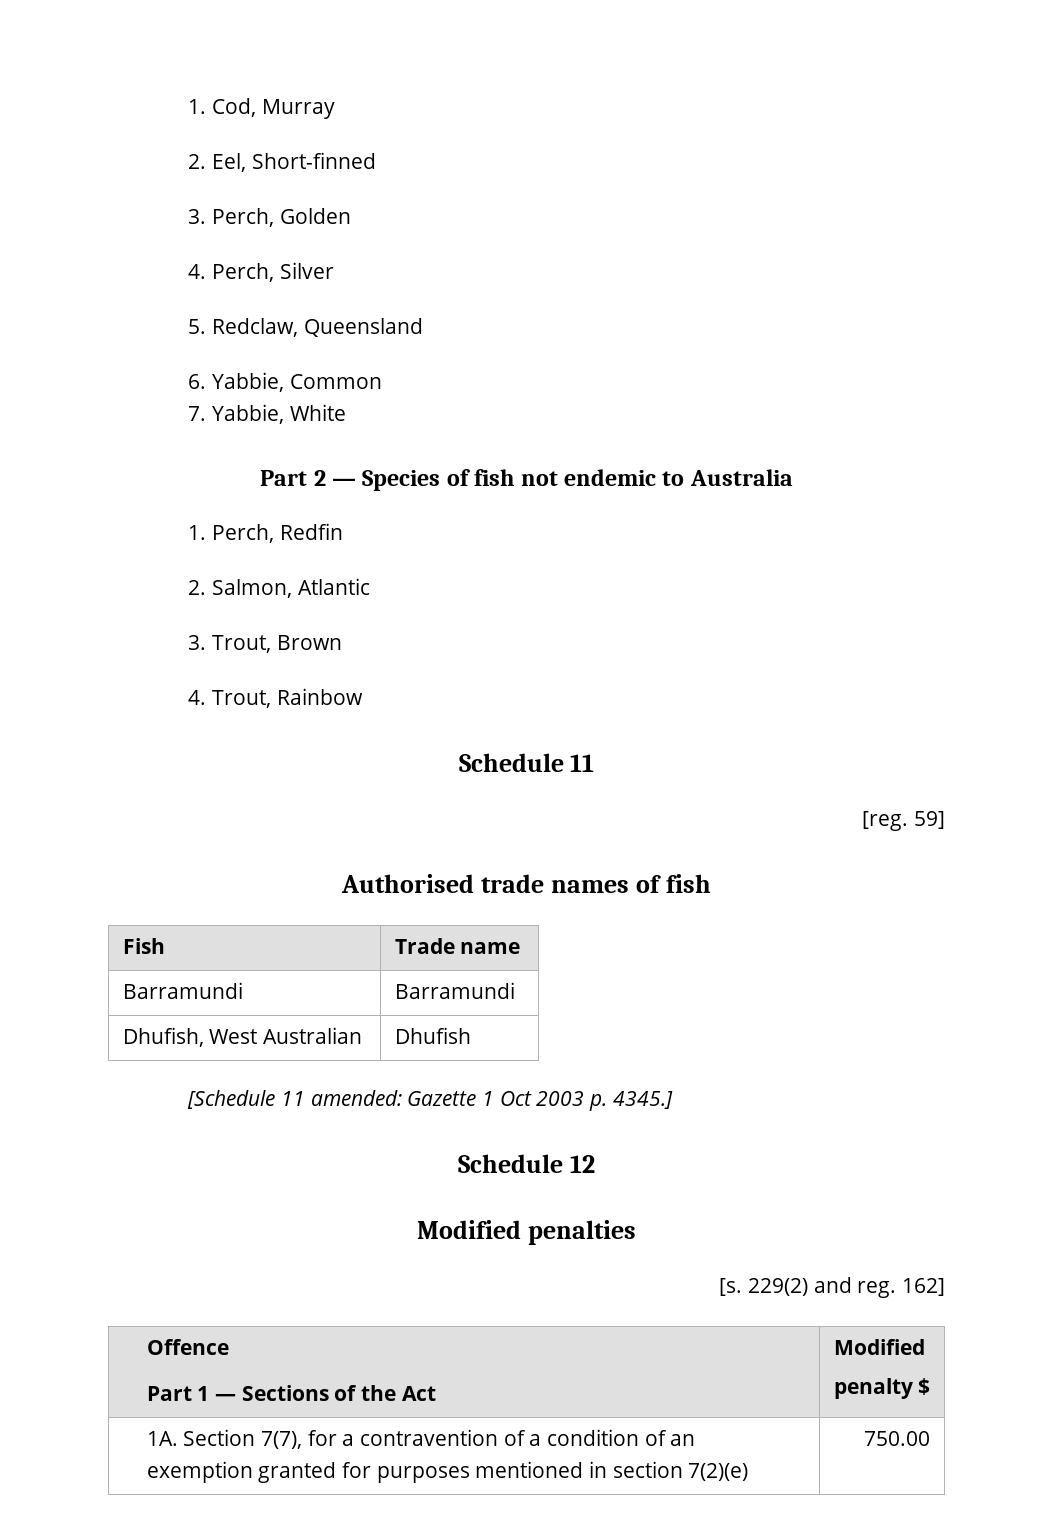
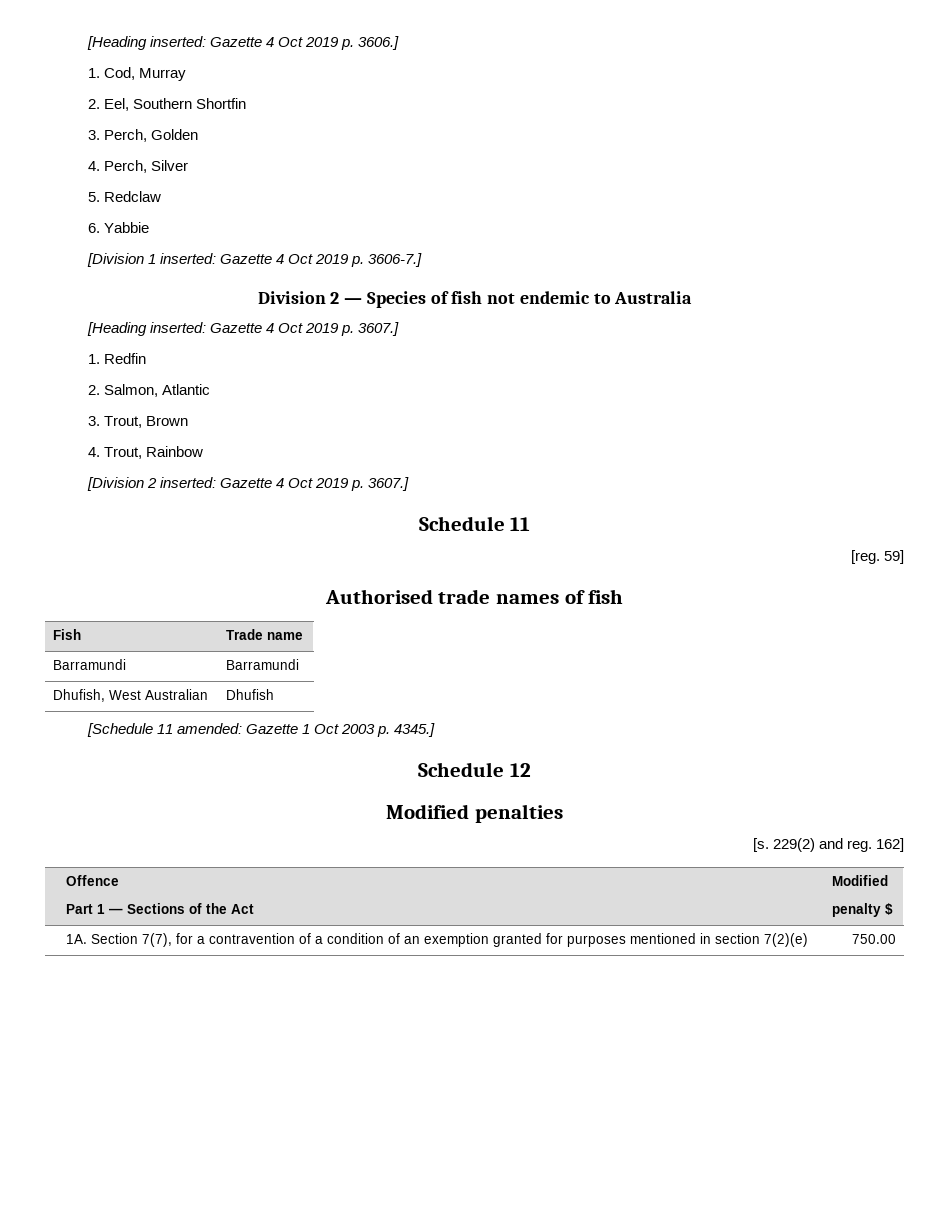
+ [Heading inserted: Gazette 4 Oct 2019 p. 3606.]
- 2. Eel, Short-finned
+ 2. Eel, Southern Shortfin
- 5. Redclaw, Queensland
+ 5. Redclaw
- 6. Yabbie, Common
- 7. Yabbie, White
- Part 2 — Species of fish not endemic to Australia
+ 6. Yabbie
+ [Division 1 inserted: Gazette 4 Oct 2019 p. 3606-7.]
+ Division 2 — Species of fish not endemic to Australia
- 1. Perch, Redfin
+ [Heading inserted: Gazette 4 Oct 2019 p. 3607.]
+ 1. Redfin
+ [Division 2 inserted: Gazette 4 Oct 2019 p. 3607.]

